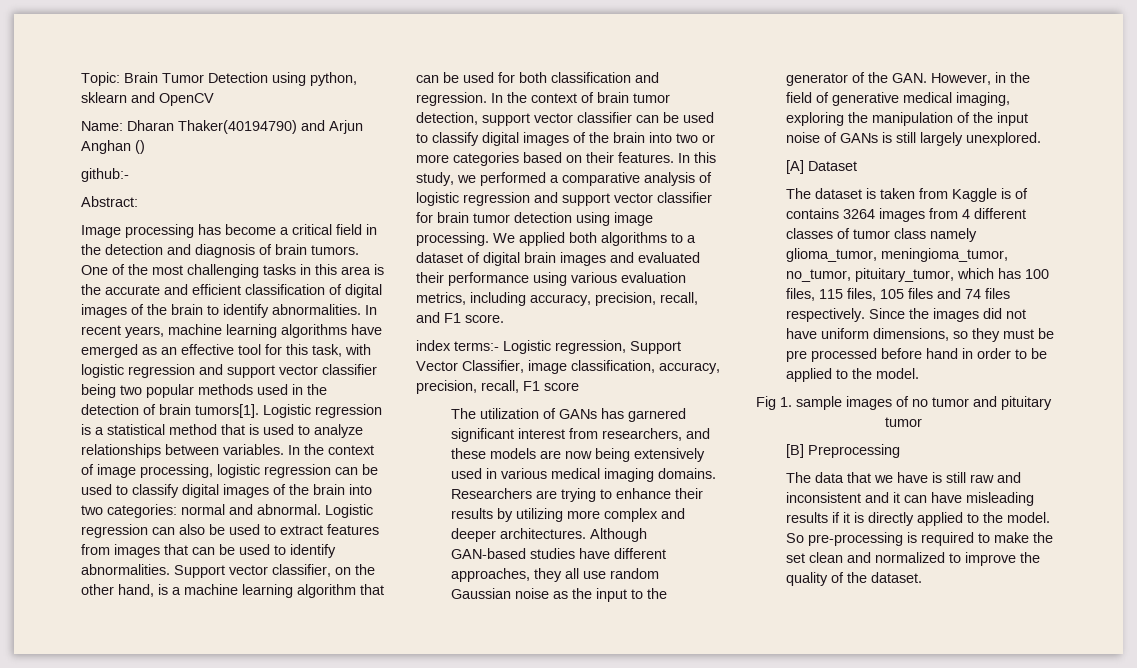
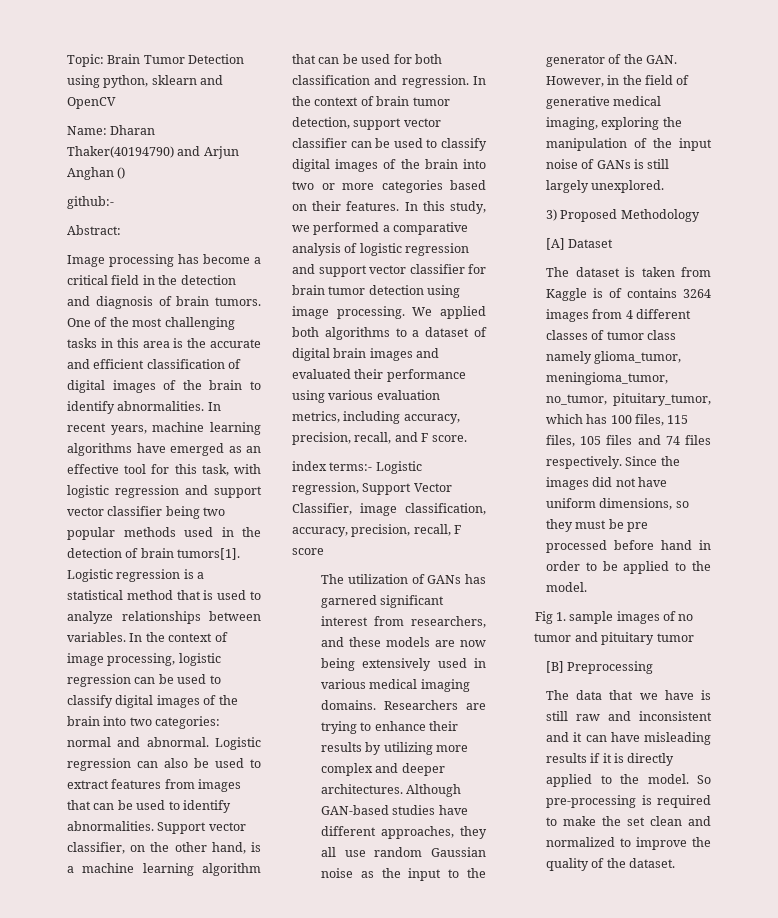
- We applied both algorithms to a dataset of digital brain images and evaluated their performance using various evaluation metrics, including accuracy, precision, recall, and F1 score.
+ We applied both algorithms to a dataset of digital brain images and evaluated their performance using various evaluation metrics, including accuracy, precision, recall, and F score.
- index terms:- Logistic regression, Support Vector Classifier, image classification, accuracy, precision, recall, F1 score
+ index terms:- Logistic regression, Support Vector Classifier, image classification, accuracy, precision, recall, F score
+ 3) Proposed Methodology

